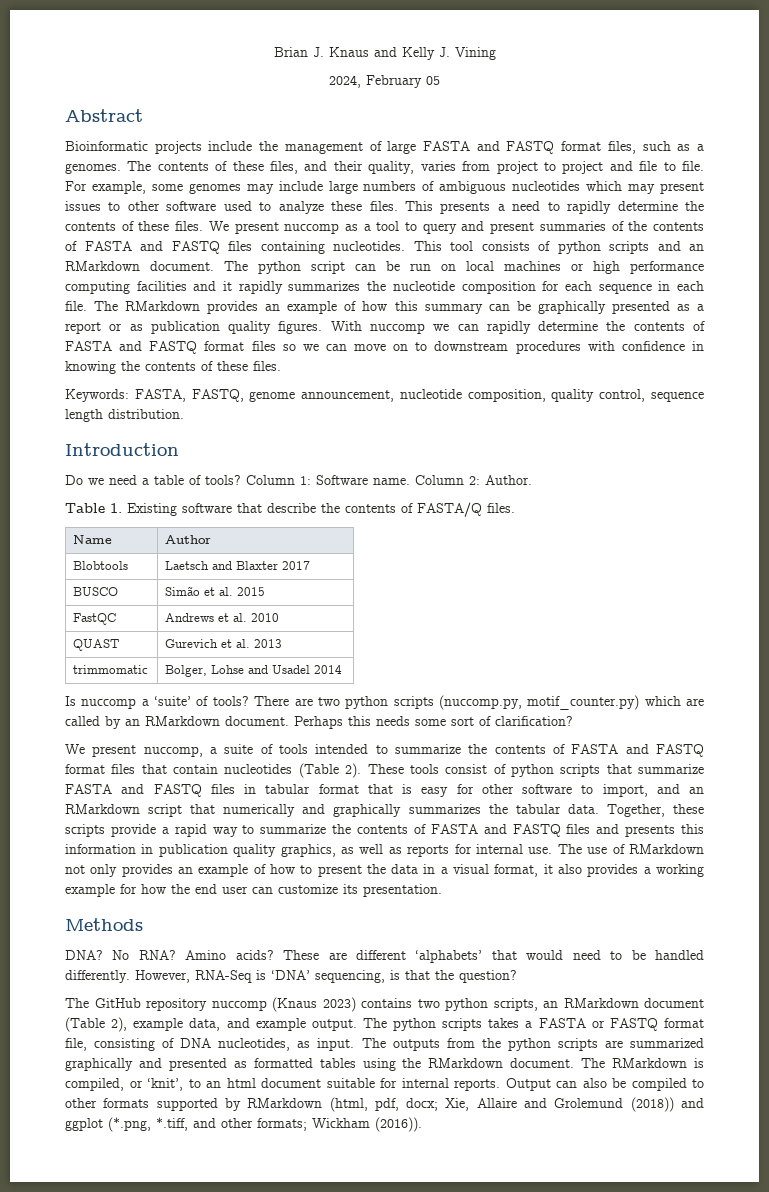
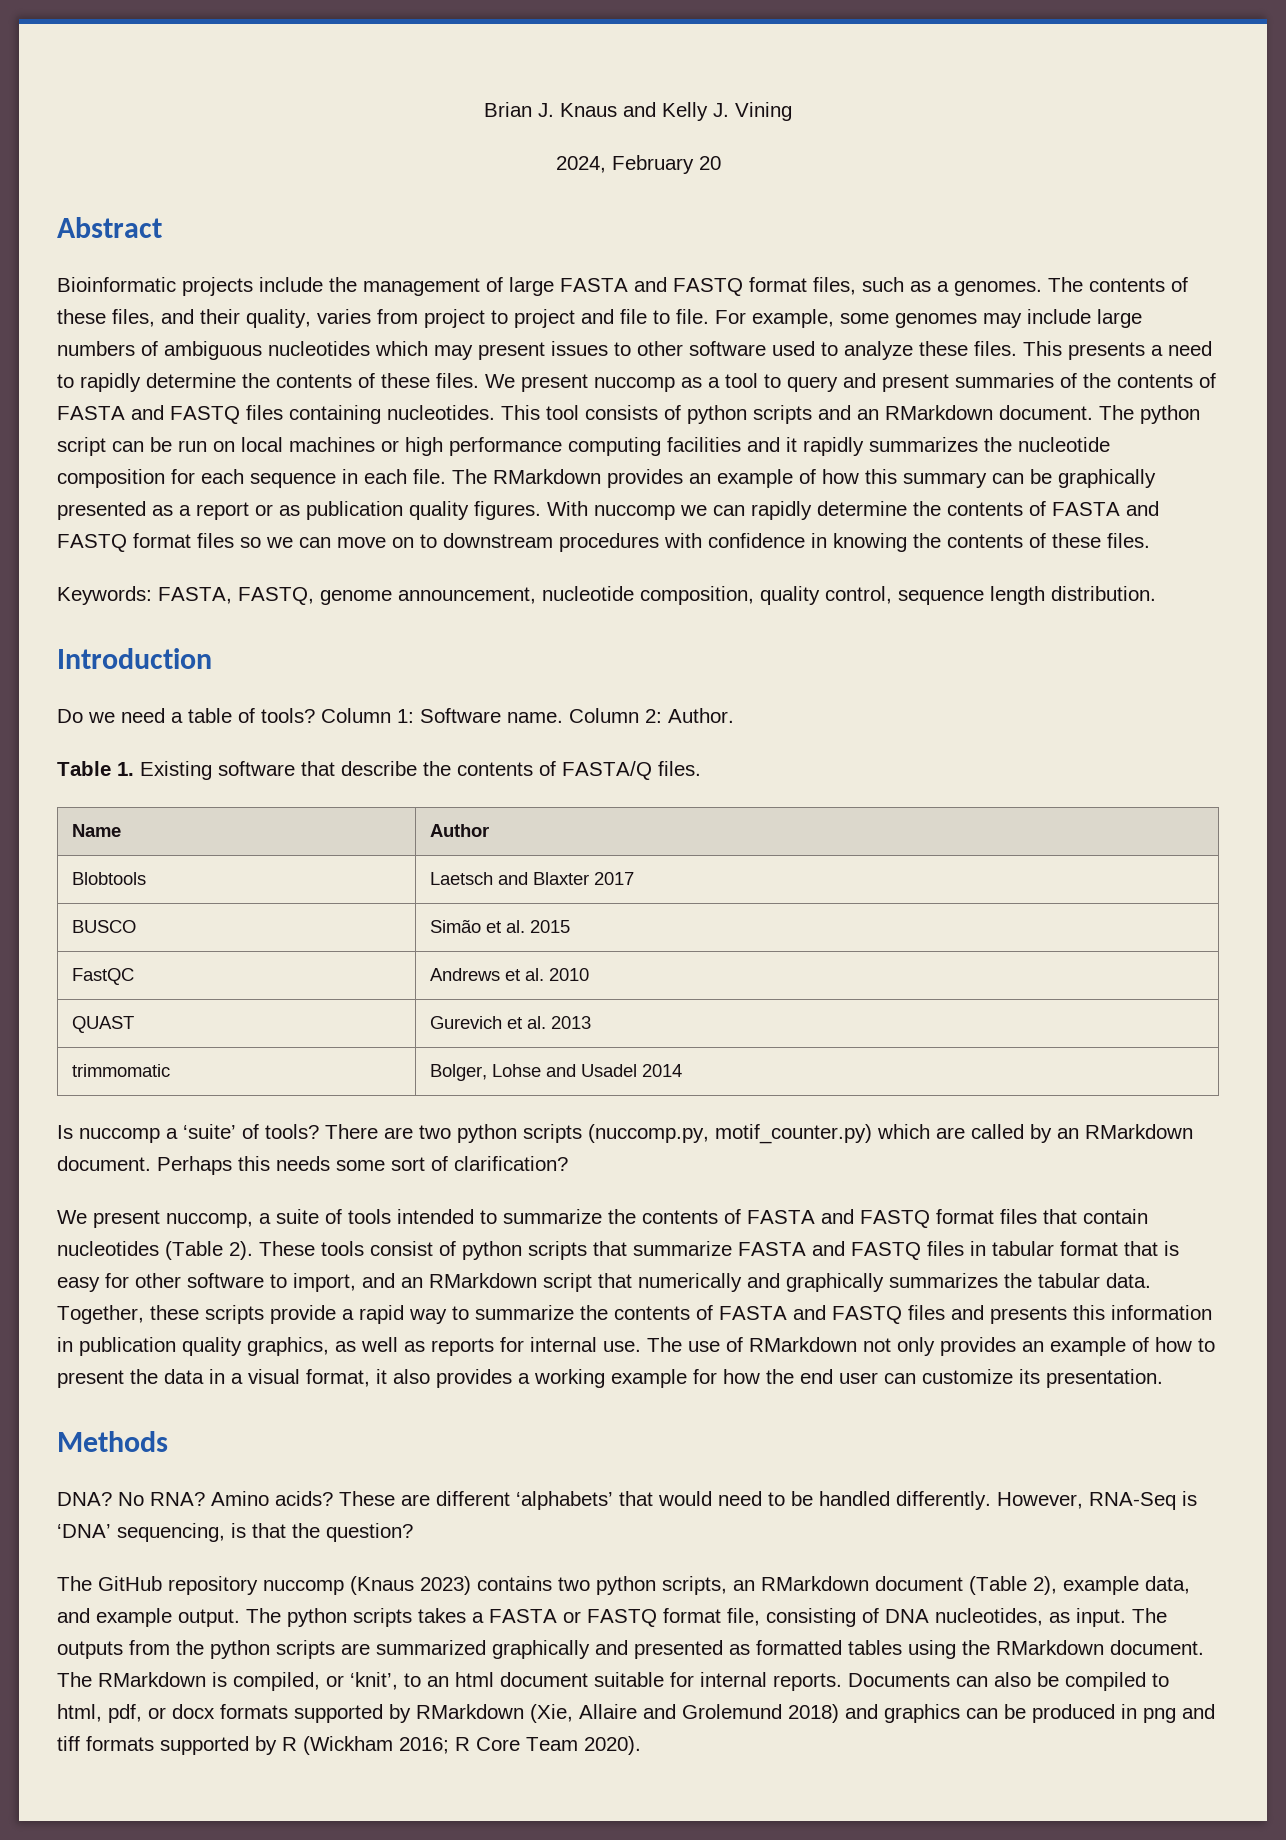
- 2024, February 05
+ 2024, February 20
- Output can also be compiled to other formats supported by RMarkdown (html, pdf, docx; Xie, Allaire and Grolemund (2018)) and ggplot (*.png, *.tiff, and other formats; Wickham (2016)).
+ Documents can also be compiled to html, pdf, or docx formats supported by RMarkdown (Xie, Allaire and Grolemund 2018) and graphics can be produced in png and tiff formats supported by R (Wickham 2016; R Core Team 2020).

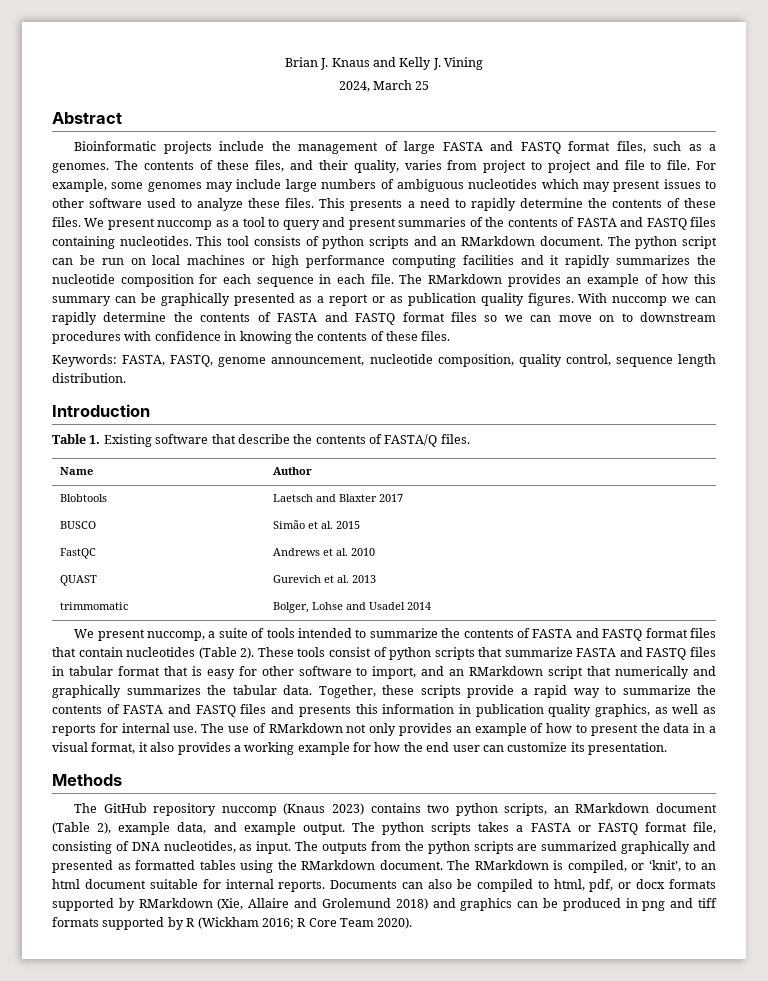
- 2024, February 20
+ 2024, March 25
- Do we need a table of tools? Column 1: Software name. Column 2: Author.
- Is nuccomp a ‘suite’ of tools? There are two python scripts (nuccomp.py, motif_counter.py) which are called by an RMarkdown document. Perhaps this needs some sort of clarification?
- DNA? No RNA? Amino acids? These are different ‘alphabets’ that would need to be handled differently. However, RNA-Seq is ‘DNA’ sequencing, is that the question?

